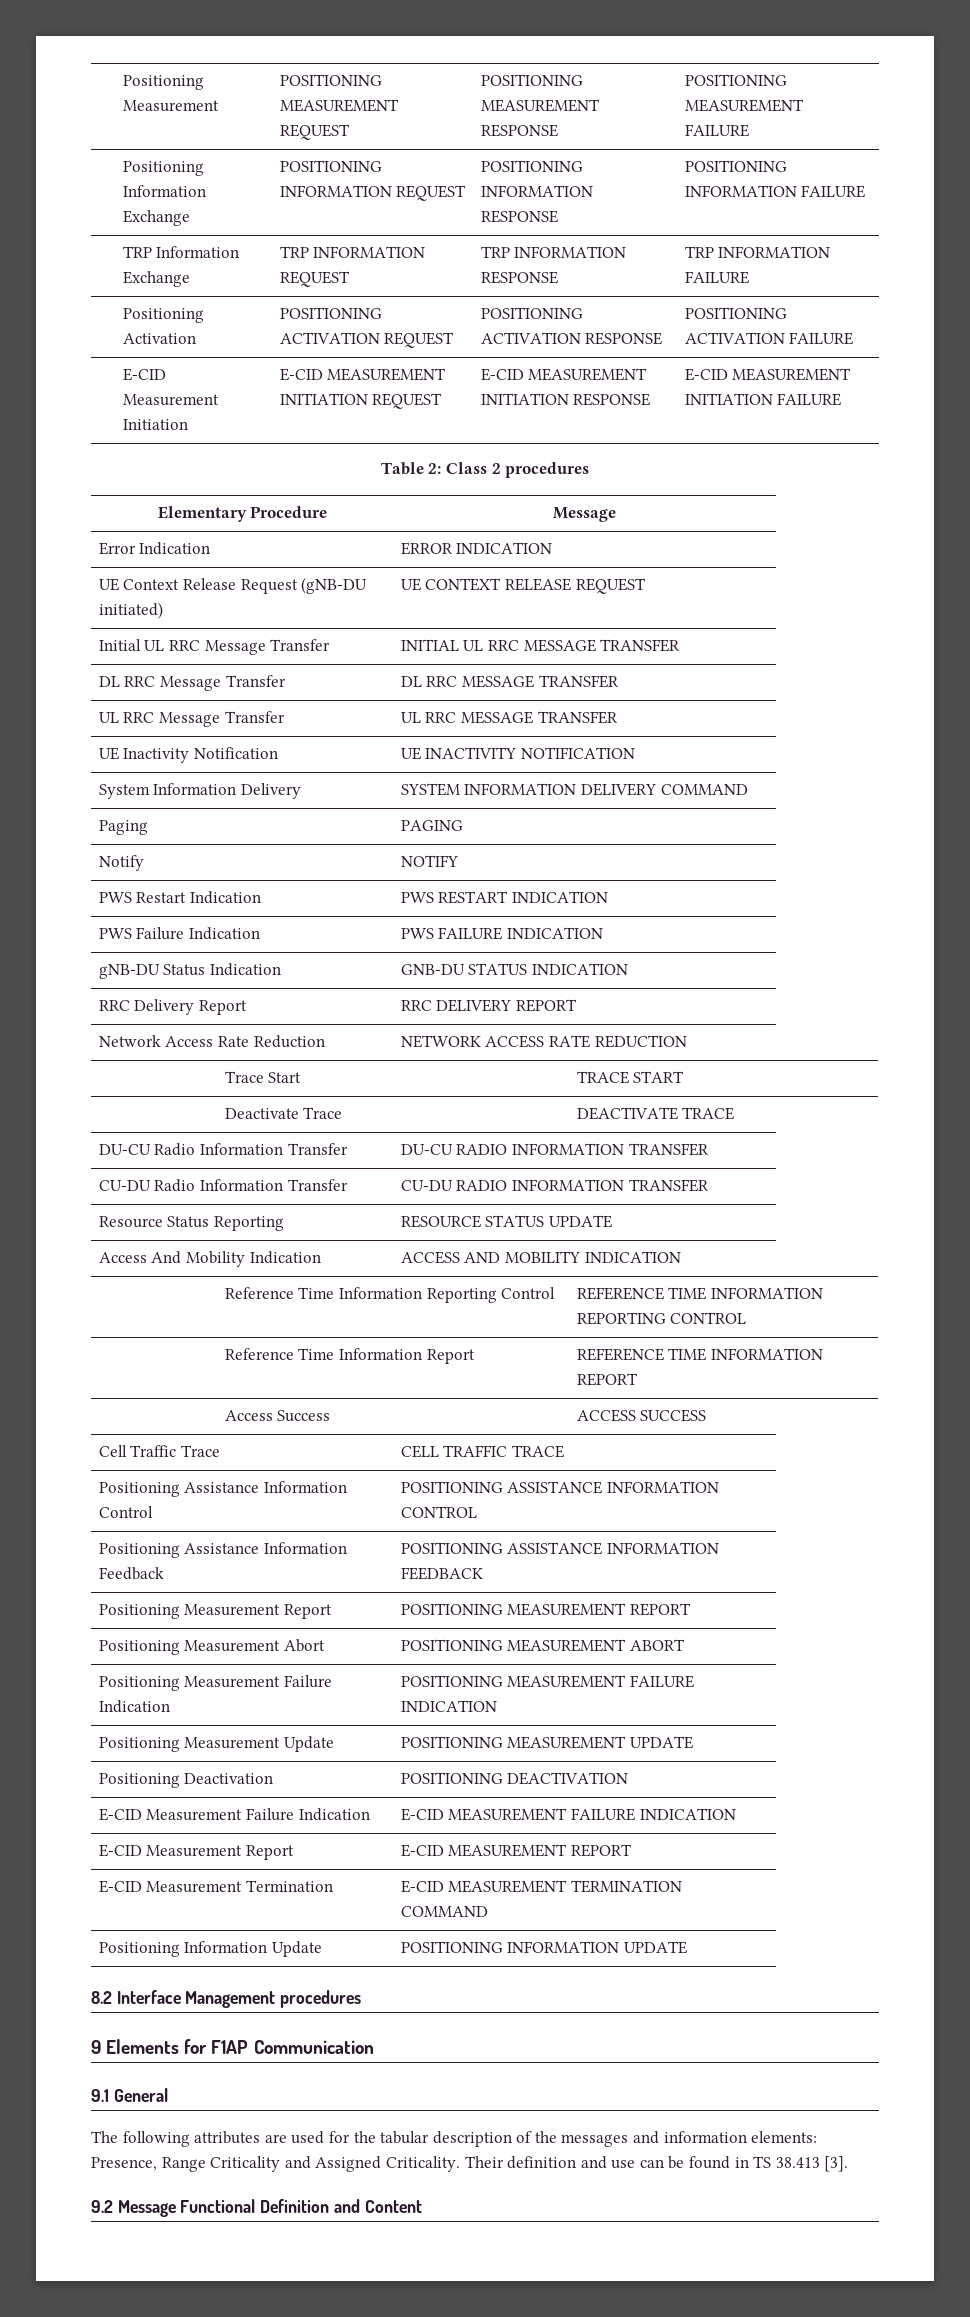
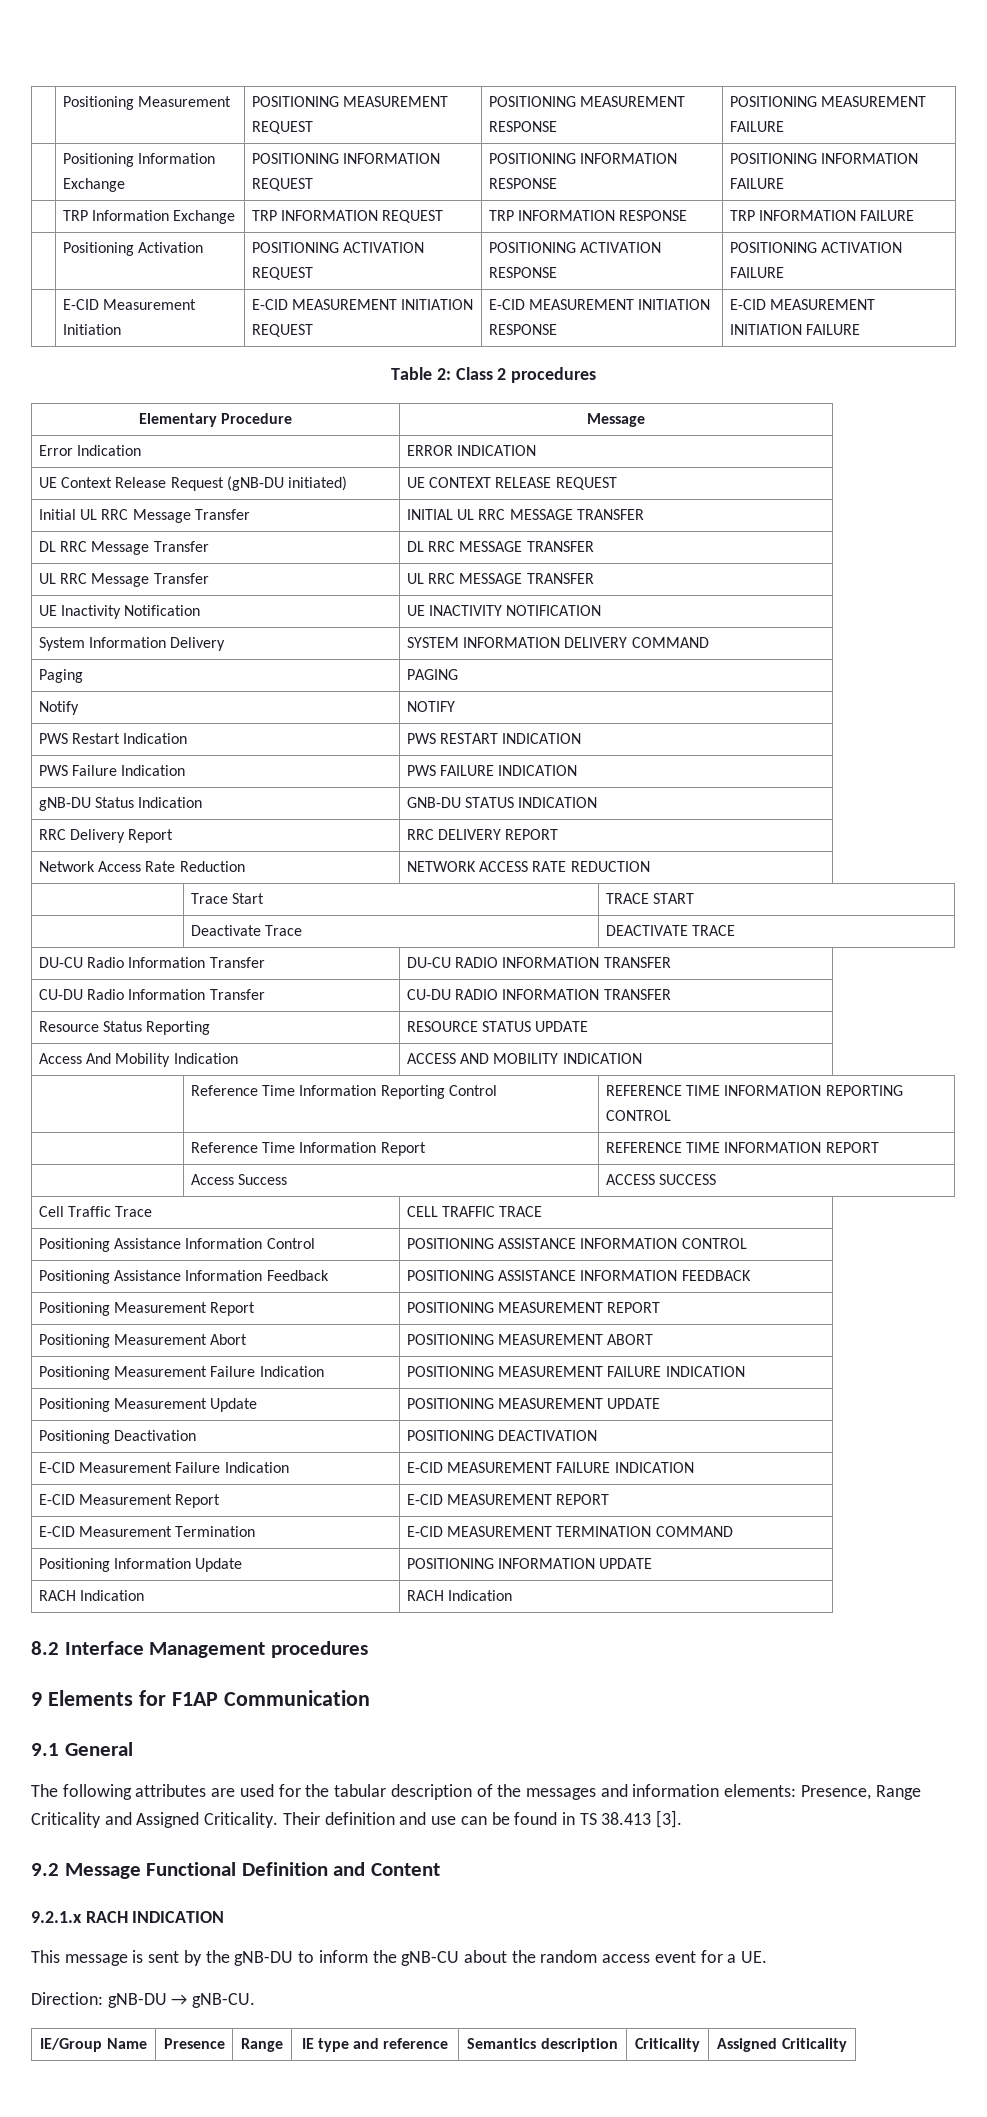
+ RACH Indication | RACH Indication
+ 9.2.1.x RACH INDICATION
+ This message is sent by the gNB-DU to inform the gNB-CU about the random access event for a UE.
+ Direction: gNB-DU → gNB-CU.
+ IE/Group Name | Presence | Range | IE type and reference | Semantics description | Criticality | Assigned Criticality

